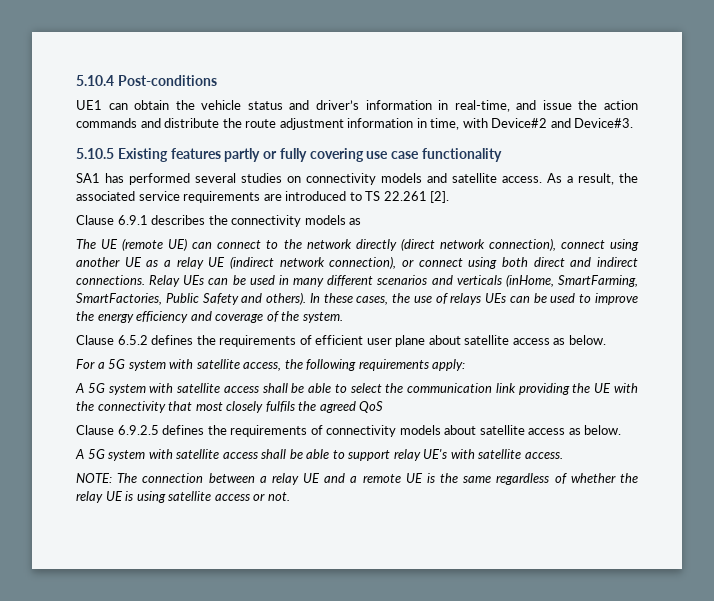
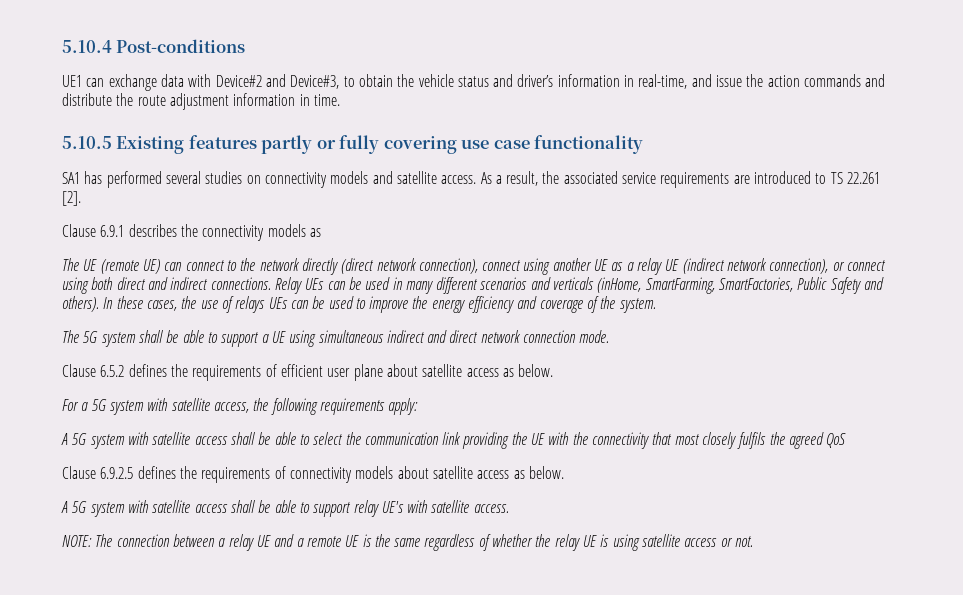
- UE1 can obtain the vehicle status and driver’s information in real-time, and issue the action commands and distribute the route adjustment information in time, with Device#2 and Device#3.
+ UE1 can exchange data with Device#2 and Device#3, to obtain the vehicle status and driver’s information in real-time, and issue the action commands and distribute the route adjustment information in time.
+ The 5G system shall be able to support a UE using simultaneous indirect and direct network connection mode.

